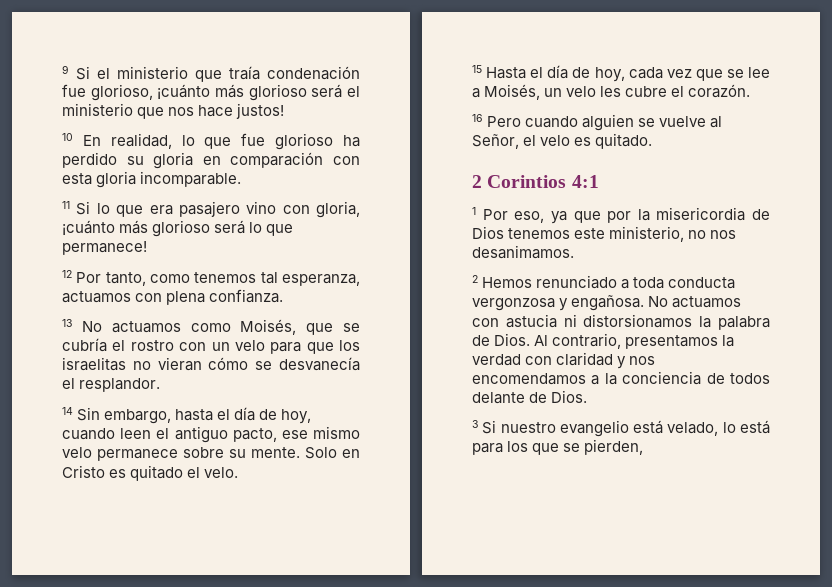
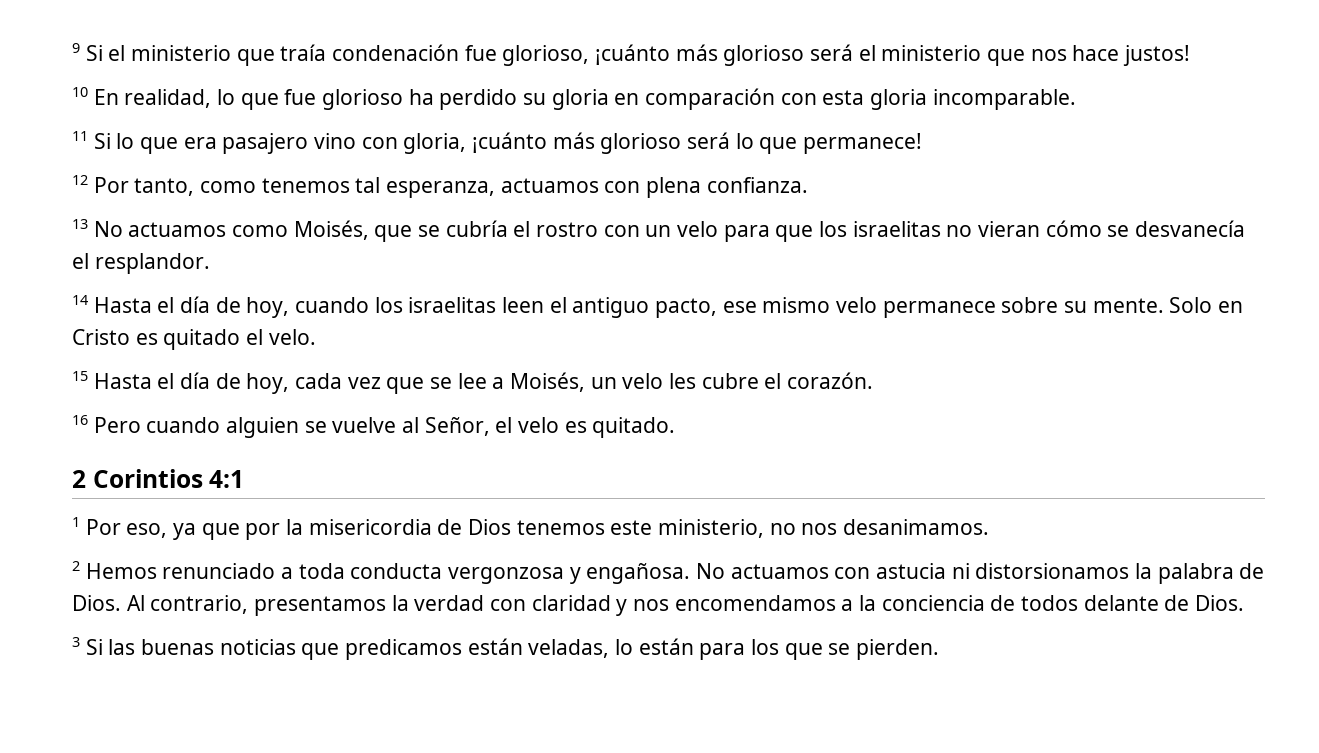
- 14 Sin embargo, hasta el día de hoy, cuando leen el antiguo pacto, ese mismo velo permanece sobre su mente.
+ 14 Hasta el día de hoy, cuando los israelitas leen el antiguo pacto, ese mismo velo permanece sobre su mente.
- 3 Si nuestro evangelio está velado, lo está para los que se pierden,
+ 3 Si las buenas noticias que predicamos están veladas, lo están para los que se pierden.

